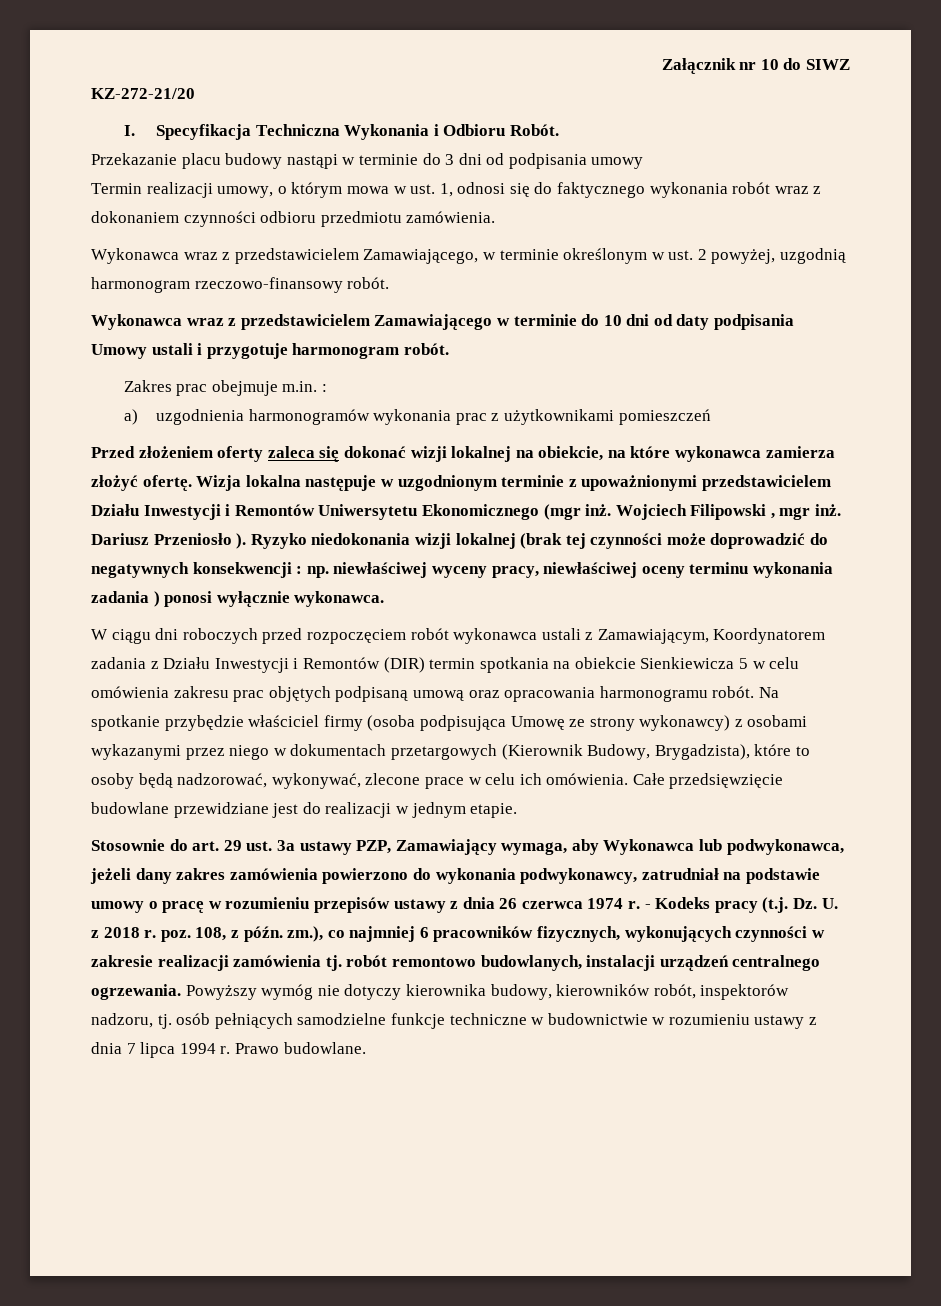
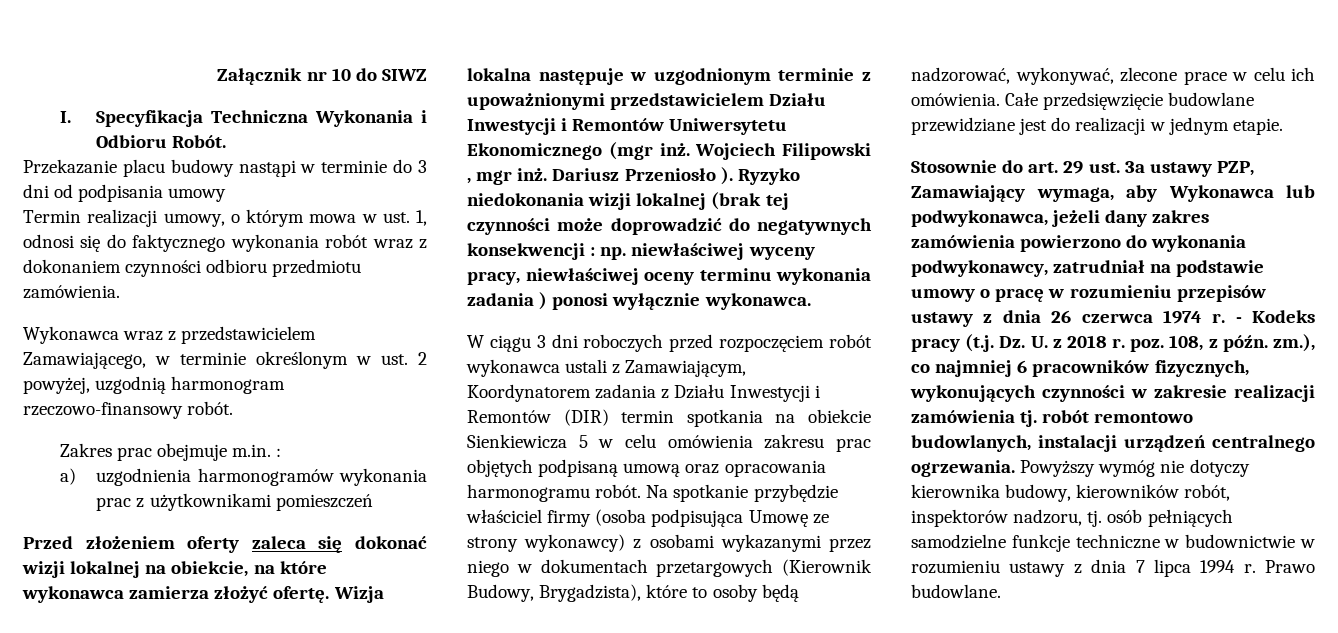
- KZ-272-21/20
- Wykonawca wraz z przedstawicielem Zamawiającego w terminie do 10 dni od daty podpisania Umowy ustali i przygotuje harmonogram robót.
- W ciągu dni roboczych przed rozpoczęciem robót wykonawca ustali z Zamawiającym, Koordynatorem zadania z Działu Inwestycji i Remontów (DIR) termin spotkania na obiekcie Sienkiewicza 5 w celu omówienia zakresu prac objętych podpisaną umową oraz opracowania harmonogramu robót.
+ W ciągu 3 dni roboczych przed rozpoczęciem robót wykonawca ustali z Zamawiającym, Koordynatorem zadania z Działu Inwestycji i Remontów (DIR) termin spotkania na obiekcie Sienkiewicza 5 w celu omówienia zakresu prac objętych podpisaną umową oraz opracowania harmonogramu robót.

